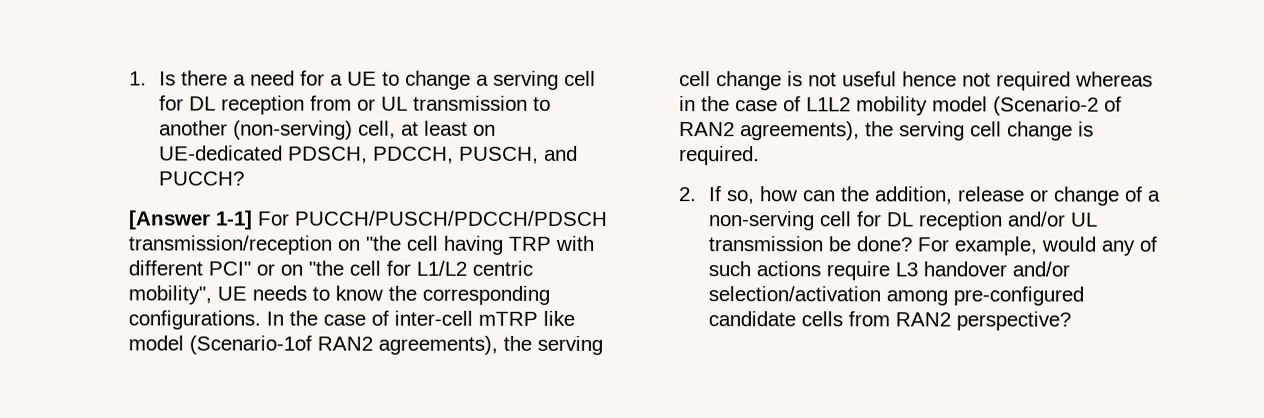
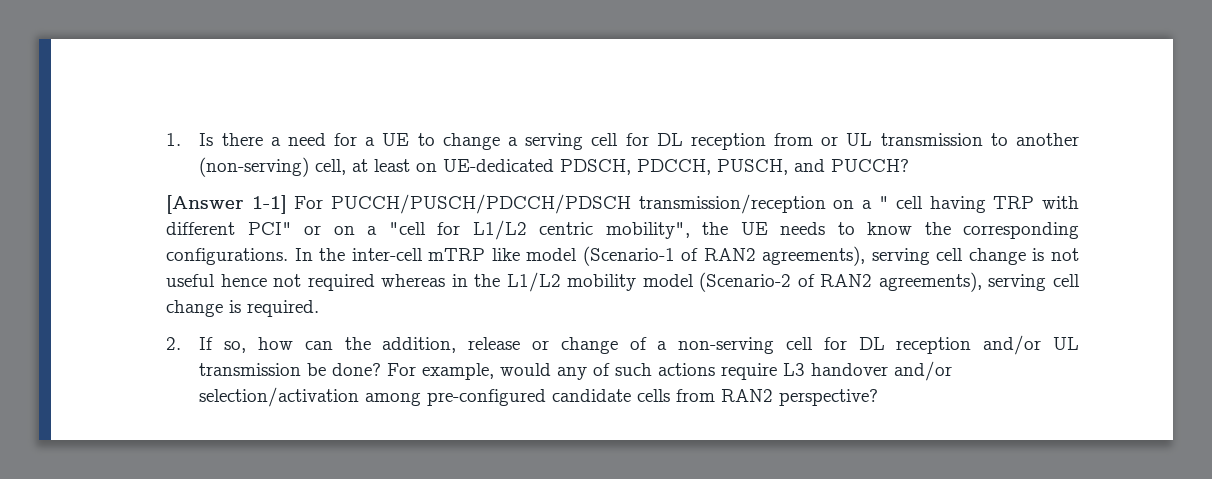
- [Answer 1-1] For PUCCH/PUSCH/PDCCH/PDSCH transmission/reception on "the cell having TRP with different PCI" or on "the cell for L1/L2 centric mobility", UE needs to know the corresponding configurations.
+ [Answer 1-1] For PUCCH/PUSCH/PDCCH/PDSCH transmission/reception on a " cell having TRP with different PCI" or on a "cell for L1/L2 centric mobility", the UE needs to know the corresponding configurations.
- In the case of inter-cell mTRP like model (Scenario-1of RAN2 agreements), the serving cell change is not useful hence not required whereas in the case of L1L2 mobility model (Scenario-2 of RAN2 agreements), the serving cell change is required.
+ In the inter-cell mTRP like model (Scenario-1 of RAN2 agreements), serving cell change is not useful hence not required whereas in the L1/L2 mobility model (Scenario-2 of RAN2 agreements), serving cell change is required.

